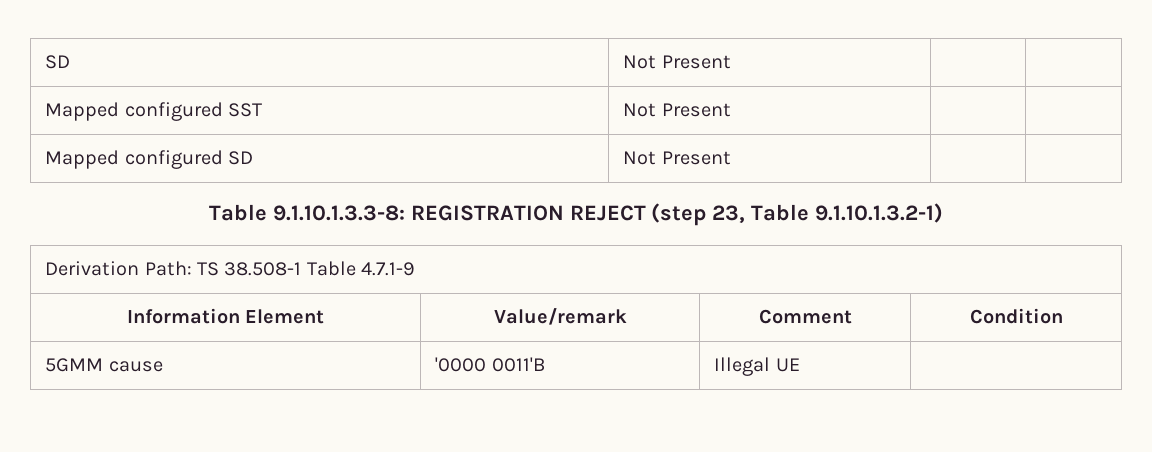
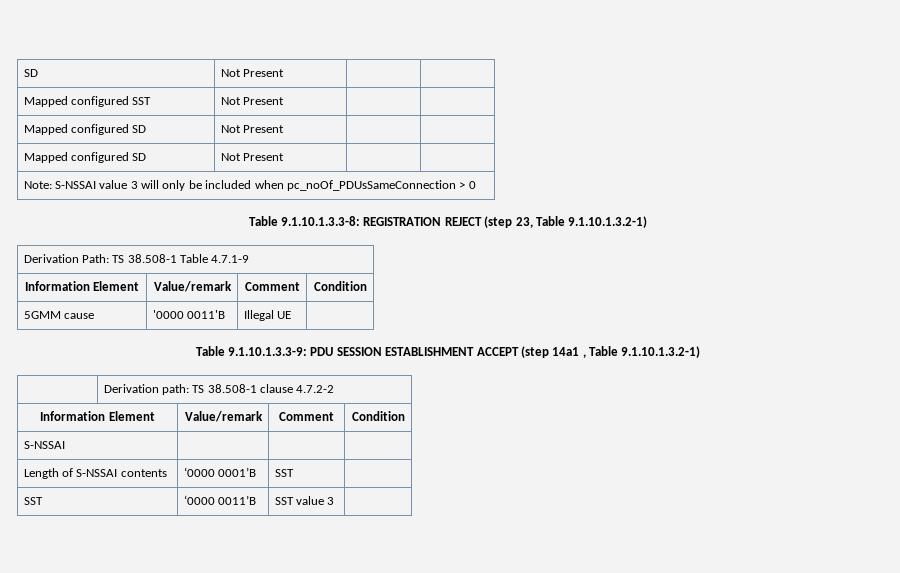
  Mapped configured SST | Not Present | |
  Mapped configured SD | Not Present | |
+ Mapped configured SD | Not Present | |
+ Note: S-NSSAI value 3 will only be included when pc_noOf_PDUsSameConnection > 0
+ Table 9.1.10.1.3.3-9: PDU SESSION ESTABLISHMENT ACCEPT (step 14a1 , Table 9.1.10.1.3.2-1)
+ | Derivation path: TS 38.508-1 clause 4.7.2-2
+ Information Element | Value/remark | Comment | Condition
+ S-NSSAI | | |
+ Length of S-NSSAI contents | ‘0000 0001’B | SST |
+ SST | ‘0000 0011’B | SST value 3 |

